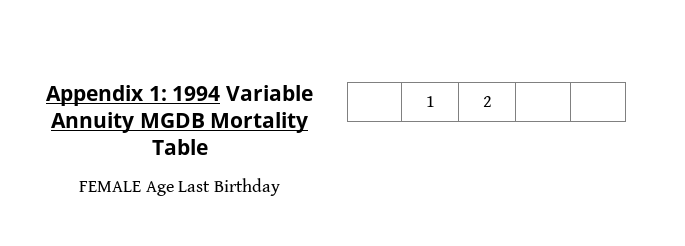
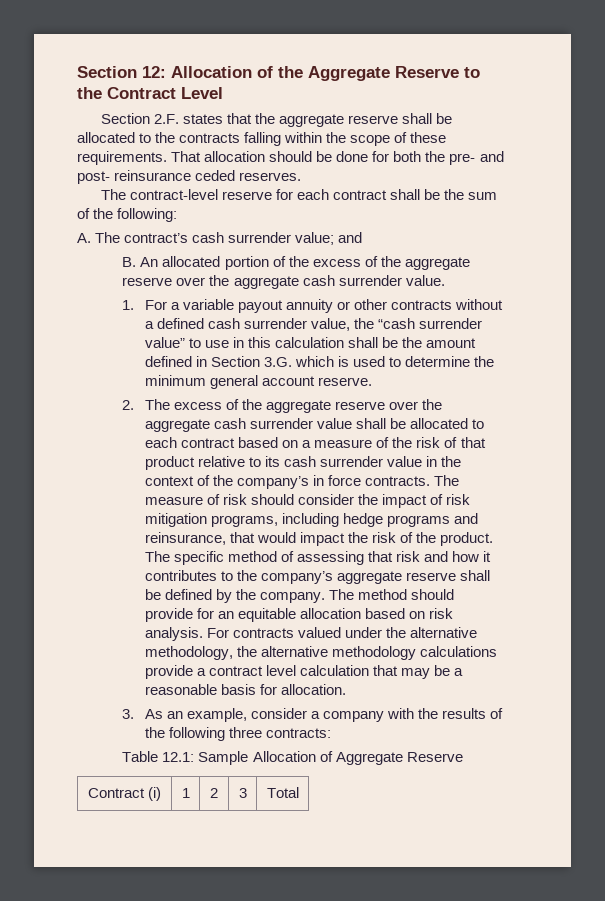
- Appendix 1: 1994 Variable Annuity MGDB Mortality Table
- FEMALE Age Last Birthday
- | 1 | 2 | |
+ Section 12: Allocation of the Aggregate Reserve to the Contract Level
+ Section 2.F. states that the aggregate reserve shall be allocated to the contracts falling within the scope of these requirements. That allocation should be done for both the pre- and post- reinsurance ceded reserves.
+ The contract-level reserve for each contract shall be the sum of the following:
+ A. The contract’s cash surrender value; and
+ B. An allocated portion of the excess of the aggregate reserve over the aggregate cash surrender value.
+ 1. For a variable payout annuity or other contracts without a defined cash surrender value, the “cash surrender value” to use in this calculation shall be the amount defined in Section 3.G. which is used to determine the minimum general account reserve.
+ 2. The excess of the aggregate reserve over the aggregate cash surrender value shall be allocated to each contract based on a measure of the risk of that product relative to its cash surrender value in the context of the company’s in force contracts. The measure of risk should consider the impact of risk mitigation programs, including hedge programs and reinsurance, that would impact the risk of the product. The specific method of assessing that risk and how it contributes to the company’s aggregate reserve shall be defined by the company. The method should provide for an equitable allocation based on risk analysis. For contracts valued under the alternative methodology, the alternative methodology calculations provide a contract level calculation that may be a reasonable basis for allocation.
+ 3. As an example, consider a company with the results of the following three contracts:
+ Table 12.1: Sample Allocation of Aggregate Reserve
+ Contract (i) | 1 | 2 | 3 | Total

